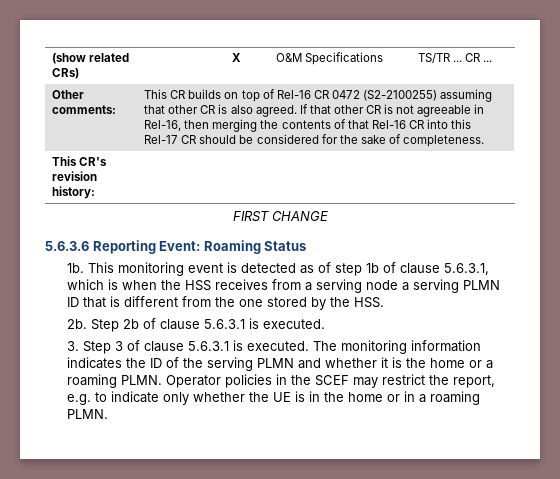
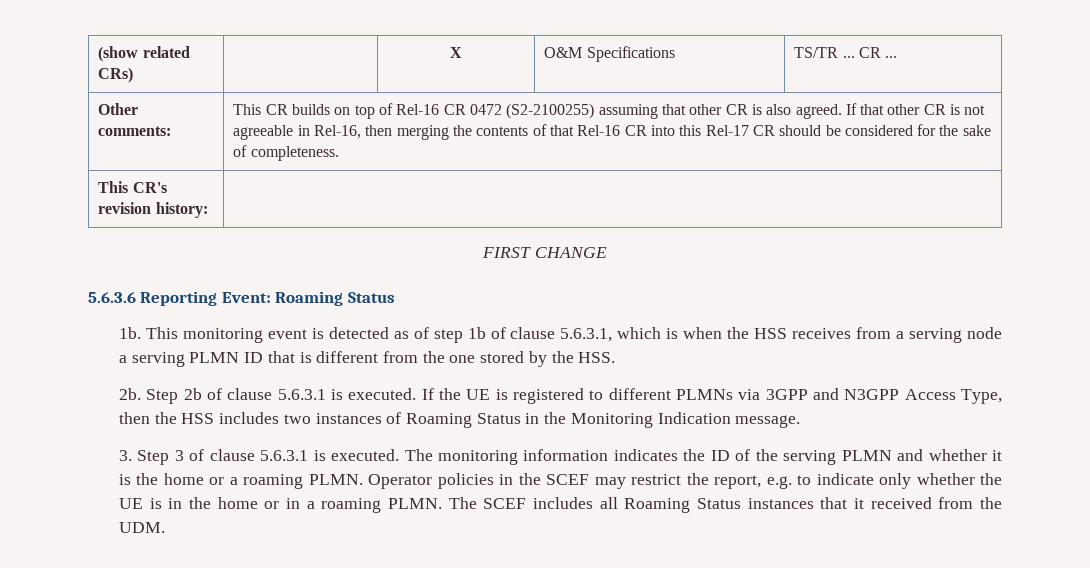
+ If the UE is registered to different PLMNs via 3GPP and N3GPP Access Type, then the HSS includes two instances of Roaming Status in the Monitoring Indication message.
+ The SCEF includes all Roaming Status instances that it received from the UDM.

